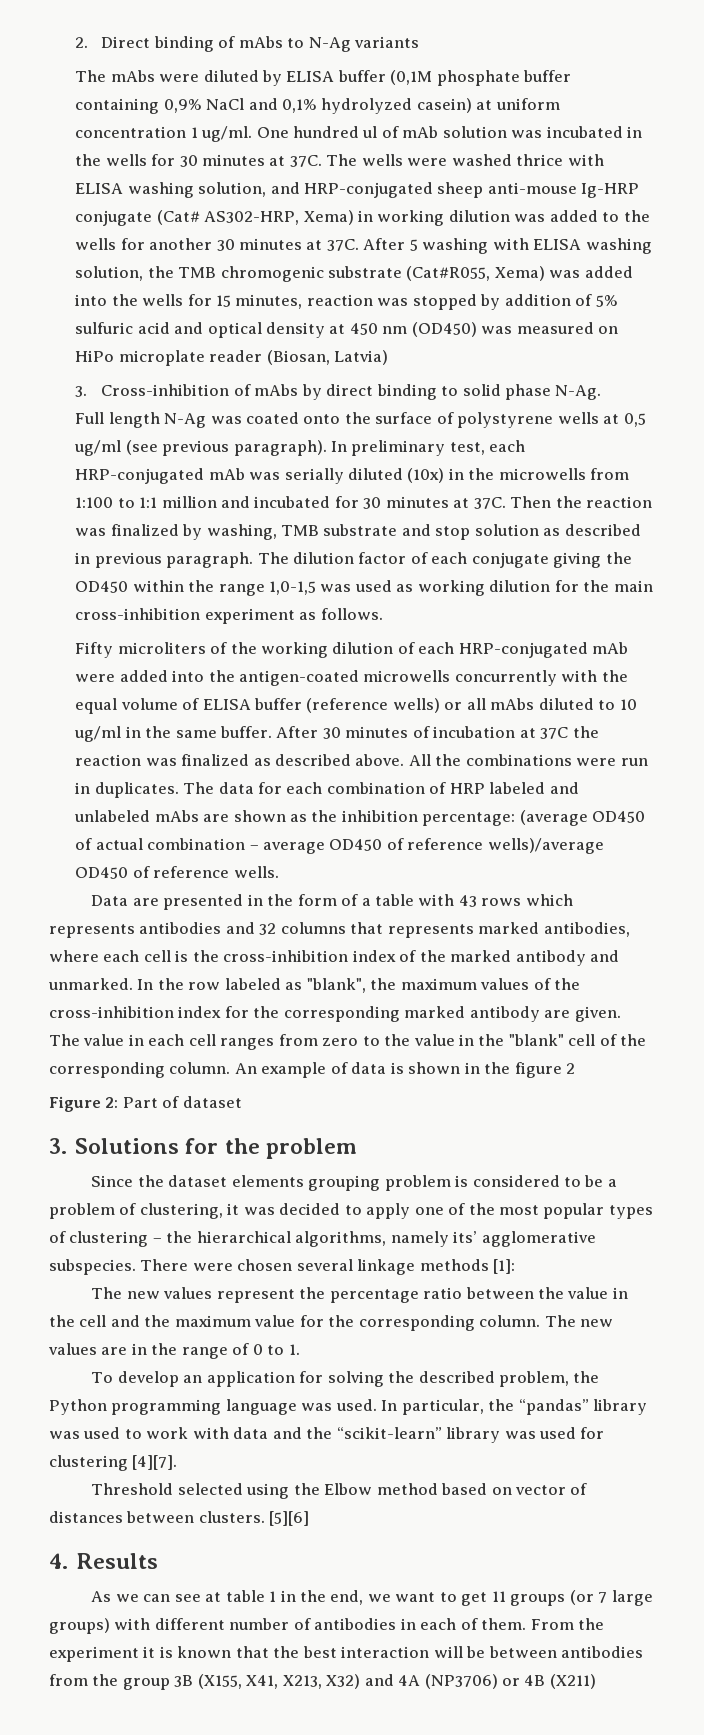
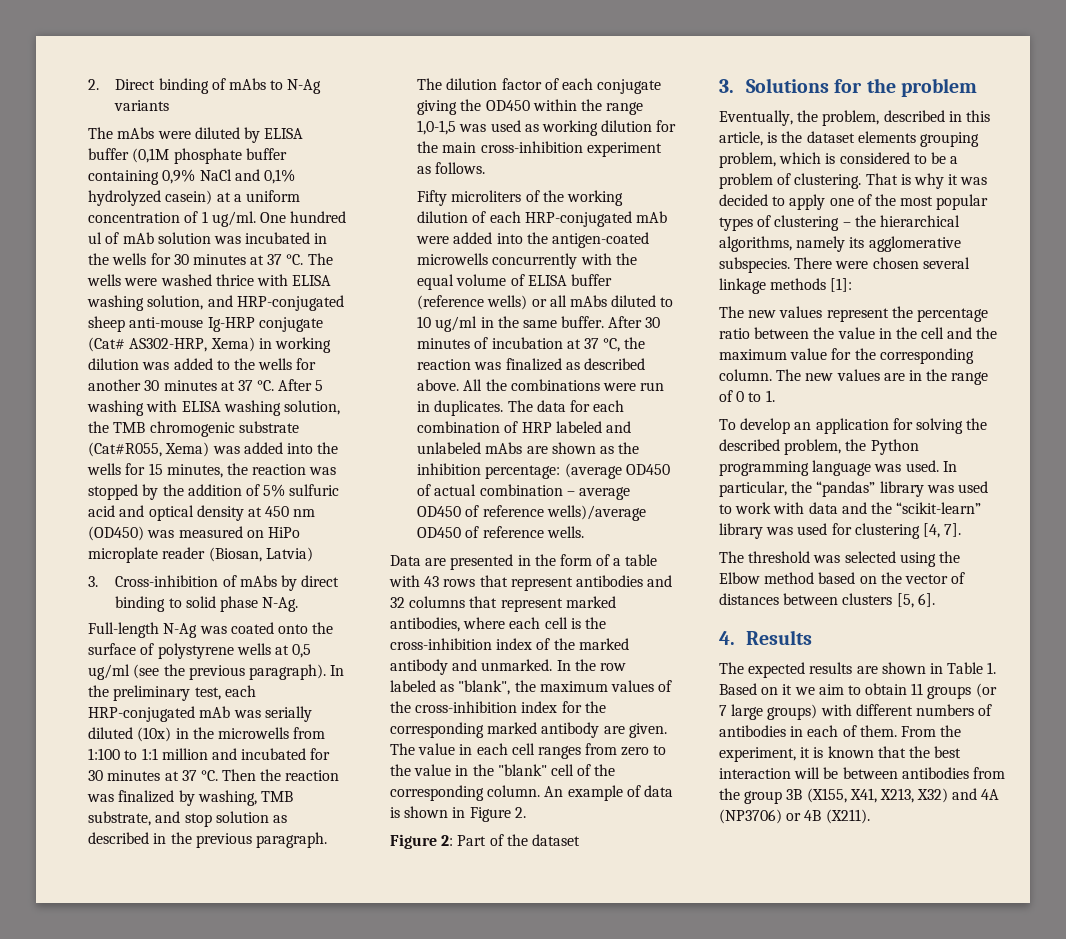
- The mAbs were diluted by ELISA buffer (0,1M phosphate buffer containing 0,9% NaCl and 0,1% hydrolyzed casein) at uniform concentration 1 ug/ml.
+ The mAbs were diluted by ELISA buffer (0,1M phosphate buffer containing 0,9% NaCl and 0,1% hydrolyzed casein) at a uniform concentration of 1 ug/ml.
- One hundred ul of mAb solution was incubated in the wells for 30 minutes at 37C.
+ One hundred ul of mAb solution was incubated in the wells for 30 minutes at 37 °C.
- The wells were washed thrice with ELISA washing solution, and HRP-conjugated sheep anti-mouse Ig-HRP conjugate (Cat# AS302-HRP, Xema) in working dilution was added to the wells for another 30 minutes at 37C.
+ The wells were washed thrice with ELISA washing solution, and HRP-conjugated sheep anti-mouse Ig-HRP conjugate (Cat# AS302-HRP, Xema) in working dilution was added to the wells for another 30 minutes at 37 °C.
- After 5 washing with ELISA washing solution, the TMB chromogenic substrate (Cat#R055, Xema) was added into the wells for 15 minutes, reaction was stopped by addition of 5% sulfuric acid and optical density at 450 nm (OD450) was measured on HiPo microplate reader (Biosan, Latvia)
+ After 5 washing with ELISA washing solution, the TMB chromogenic substrate (Cat#R055, Xema) was added into the wells for 15 minutes, the reaction was stopped by the addition of 5% sulfuric acid and optical density at 450 nm (OD450) was measured on HiPo microplate reader (Biosan, Latvia)
- Full length N-Ag was coated onto the surface of polystyrene wells at 0,5 ug/ml (see previous paragraph).
+ Full-length N-Ag was coated onto the surface of polystyrene wells at 0,5 ug/ml (see the previous paragraph).
- In preliminary test, each HRP-conjugated mAb was serially diluted (10x) in the microwells from 1:100 to 1:1 million and incubated for 30 minutes at 37C.
+ In the preliminary test, each HRP-conjugated mAb was serially diluted (10x) in the microwells from 1:100 to 1:1 million and incubated for 30 minutes at 37 °C.
- Then the reaction was finalized by washing, TMB substrate and stop solution as described in previous paragraph.
+ Then the reaction was finalized by washing, TMB substrate, and stop solution as described in the previous paragraph.
- After 30 minutes of incubation at 37C the reaction was finalized as described above.
+ After 30 minutes of incubation at 37 °C, the reaction was finalized as described above.
- Data are presented in the form of a table with 43 rows which represents antibodies and 32 columns that represents marked antibodies, where each cell is the cross-inhibition index of the marked antibody and unmarked.
+ Data are presented in the form of a table with 43 rows that represent antibodies and 32 columns that represent marked antibodies, where each cell is the cross-inhibition index of the marked antibody and unmarked.
- An example of data is shown in the figure 2
+ An example of data is shown in Figure 2.
- Figure 2: Part of dataset
+ Figure 2: Part of the dataset
- Since the dataset elements grouping problem is considered to be a problem of clustering, it was decided to apply one of the most popular types of clustering – the hierarchical algorithms, namely its’ agglomerative subspecies.
+ Eventually, the problem, described in this article, is the dataset elements grouping problem, which is considered to be a problem of clustering. That is why it was decided to apply one of the most popular types of clustering – the hierarchical algorithms, namely its agglomerative subspecies.
- In particular, the “pandas” library was used to work with data and the “scikit-learn” library was used for clustering [4][7].
- Threshold selected using the Elbow method based on vector of distances between clusters. [5][6]
+ In particular, the “pandas” library was used to work with data and the “scikit-learn” library was used for clustering [4, 7].
+ The threshold was selected using the Elbow method based on the vector of distances between clusters [5, 6].
- As we can see at table 1 in the end, we want to get 11 groups (or 7 large groups) with different number of antibodies in each of them.
+ The expected results are shown in Table 1. Based on it we aim to obtain 11 groups (or 7 large groups) with different numbers of antibodies in each of them.
- From the experiment it is known that the best interaction will be between antibodies from the group 3B (X155, X41, X213, X32) and 4A (NP3706) or 4B (X211)
+ From the experiment, it is known that the best interaction will be between antibodies from the group 3B (X155, X41, X213, X32) and 4A (NP3706) or 4B (X211).

